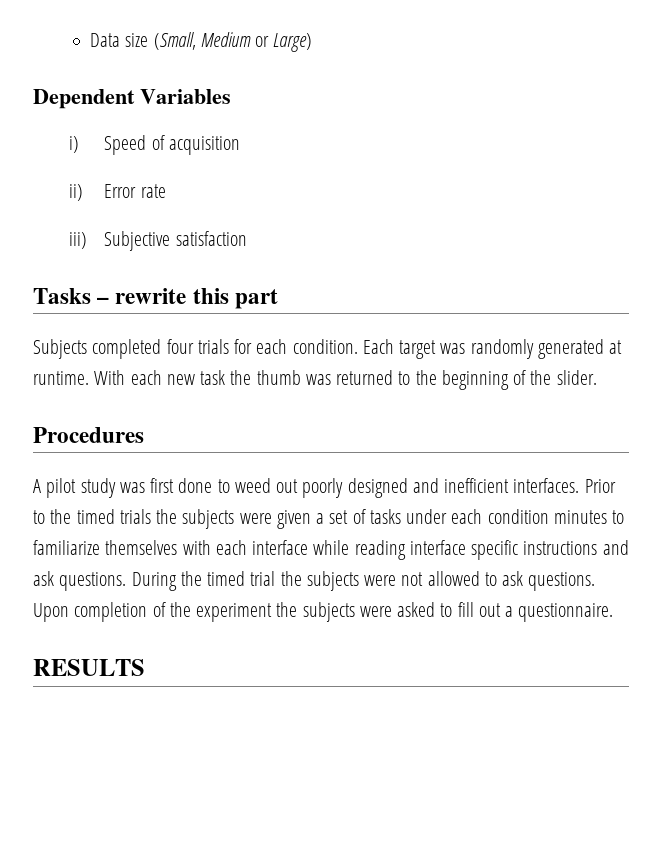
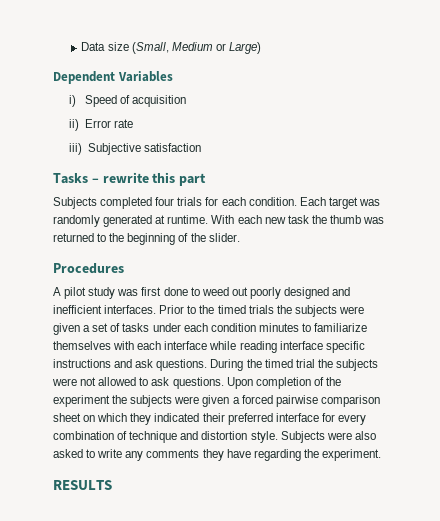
- Upon completion of the experiment the subjects were asked to fill out a questionnaire.
+ Upon completion of the experiment the subjects were given a forced pairwise comparison sheet on which they indicated their preferred interface for every combination of technique and distortion style. Subjects were also asked to write any comments they have regarding the experiment.

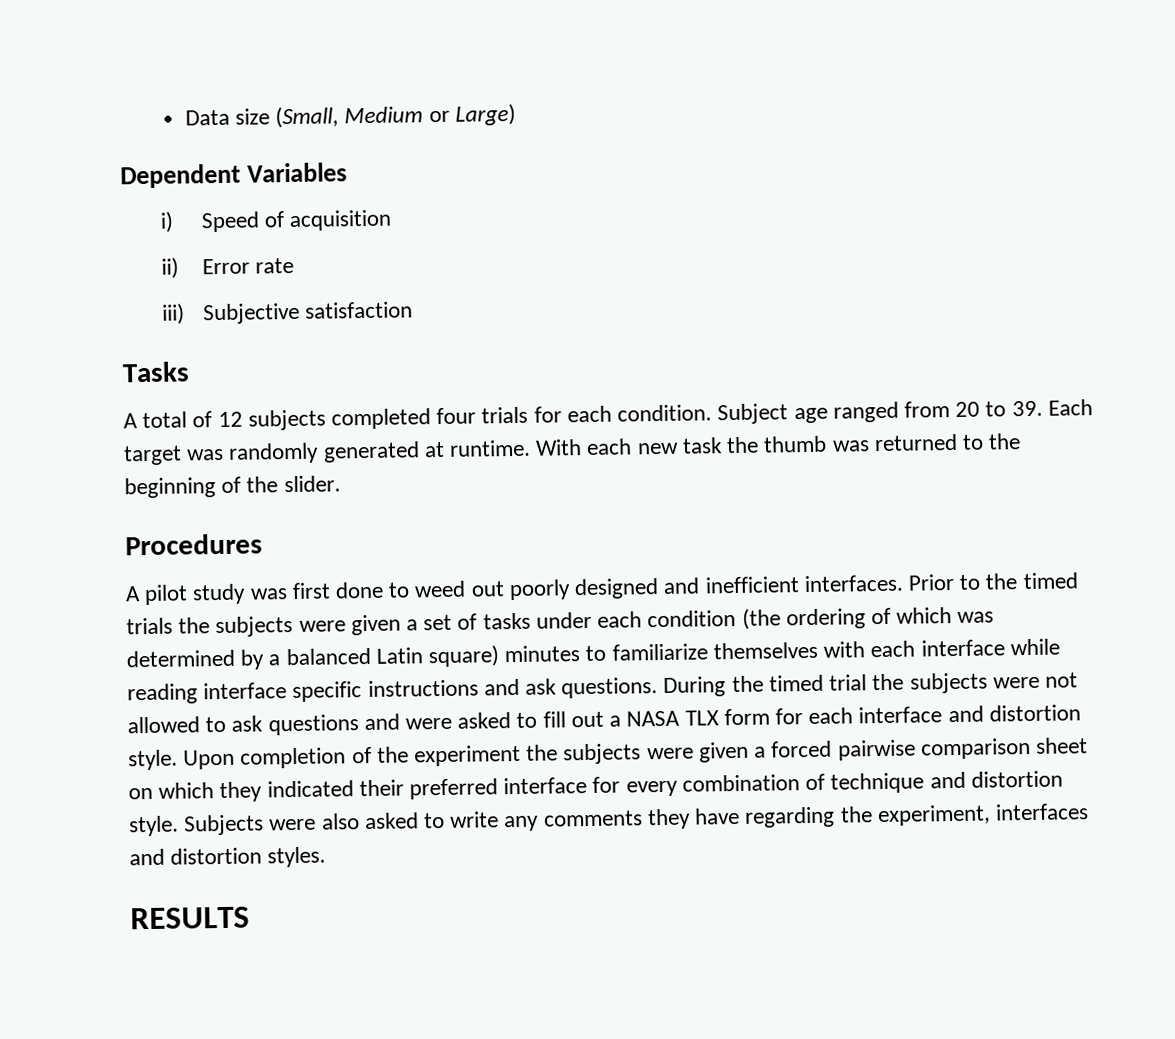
- Tasks – rewrite this part
- Subjects completed four trials for each condition.
+ Tasks
+ A total of 12 subjects completed four trials for each condition.
- Each target was randomly generated at runtime.
+ Subject age ranged from 20 to 39. Each target was randomly generated at runtime.
- Prior to the timed trials the subjects were given a set of tasks under each condition minutes to familiarize themselves with each interface while reading interface specific instructions and ask questions.
+ Prior to the timed trials the subjects were given a set of tasks under each condition (the ordering of which was determined by a balanced Latin square) minutes to familiarize themselves with each interface while reading interface specific instructions and ask questions.
- During the timed trial the subjects were not allowed to ask questions.
+ During the timed trial the subjects were not allowed to ask questions and were asked to fill out a NASA TLX form for each interface and distortion style.
- Subjects were also asked to write any comments they have regarding the experiment.
+ Subjects were also asked to write any comments they have regarding the experiment, interfaces and distortion styles.

